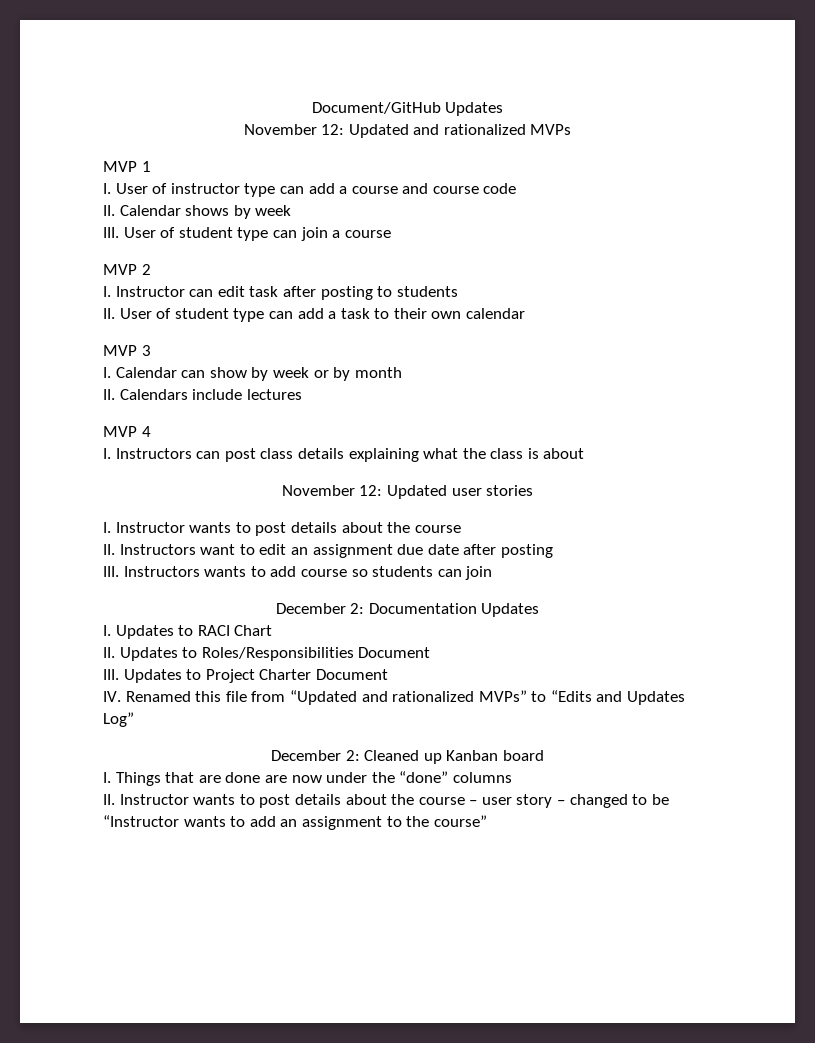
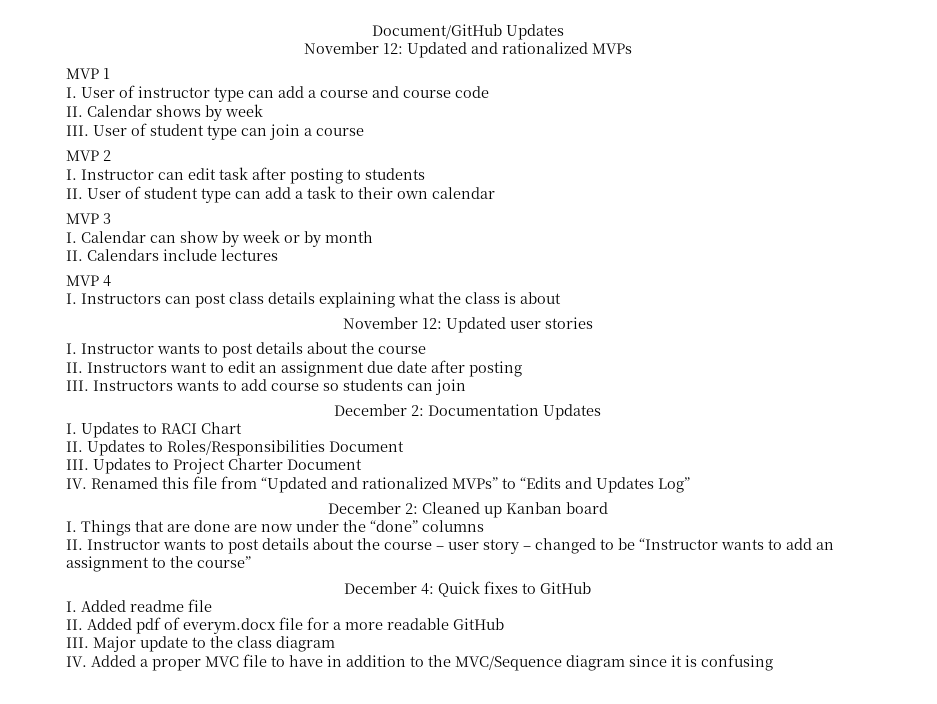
+ December 4: Quick fixes to GitHub
+ I. Added readme file
+ II. Added pdf of everym.docx file for a more readable GitHub
+ III. Major update to the class diagram
+ IV. Added a proper MVC file to have in addition to the MVC/Sequence diagram since it is confusing

